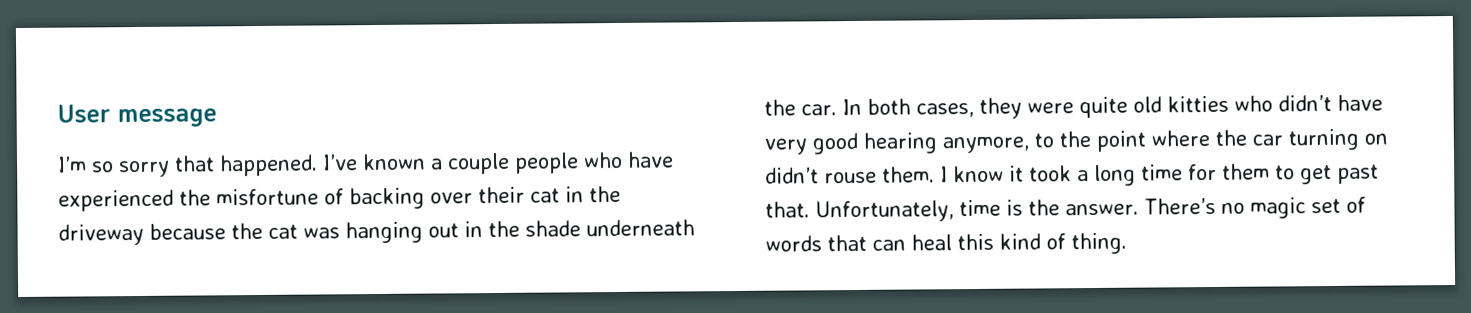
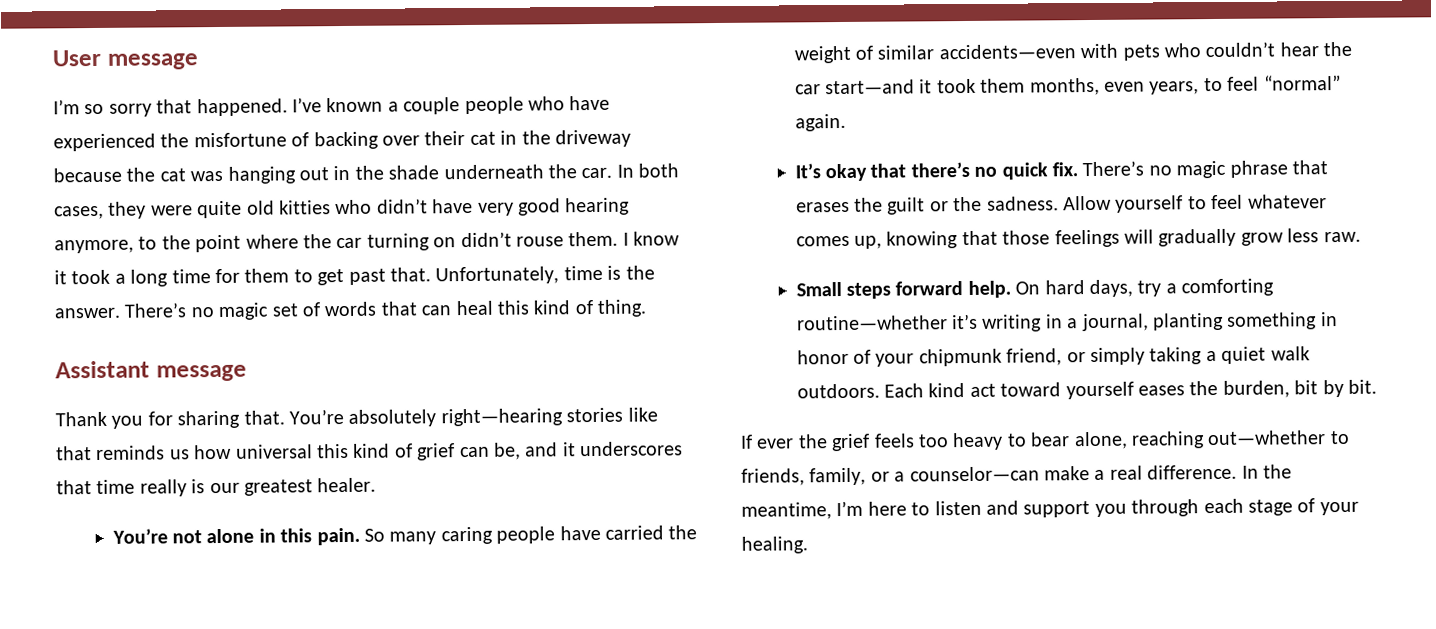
+ Assistant message
+ Thank you for sharing that. You’re absolutely right—hearing stories like that reminds us how universal this kind of grief can be, and it underscores that time really is our greatest healer.
+ You’re not alone in this pain. So many caring people have carried the weight of similar accidents—even with pets who couldn’t hear the car start—and it took them months, even years, to feel “normal” again.
+ It’s okay that there’s no quick fix. There’s no magic phrase that erases the guilt or the sadness. Allow yourself to feel whatever comes up, knowing that those feelings will gradually grow less raw.
+ Small steps forward help. On hard days, try a comforting routine—whether it’s writing in a journal, planting something in honor of your chipmunk friend, or simply taking a quiet walk outdoors. Each kind act toward yourself eases the burden, bit by bit.
+ If ever the grief feels too heavy to bear alone, reaching out—whether to friends, family, or a counselor—can make a real difference. In the meantime, I’m here to listen and support you through each stage of your healing.

